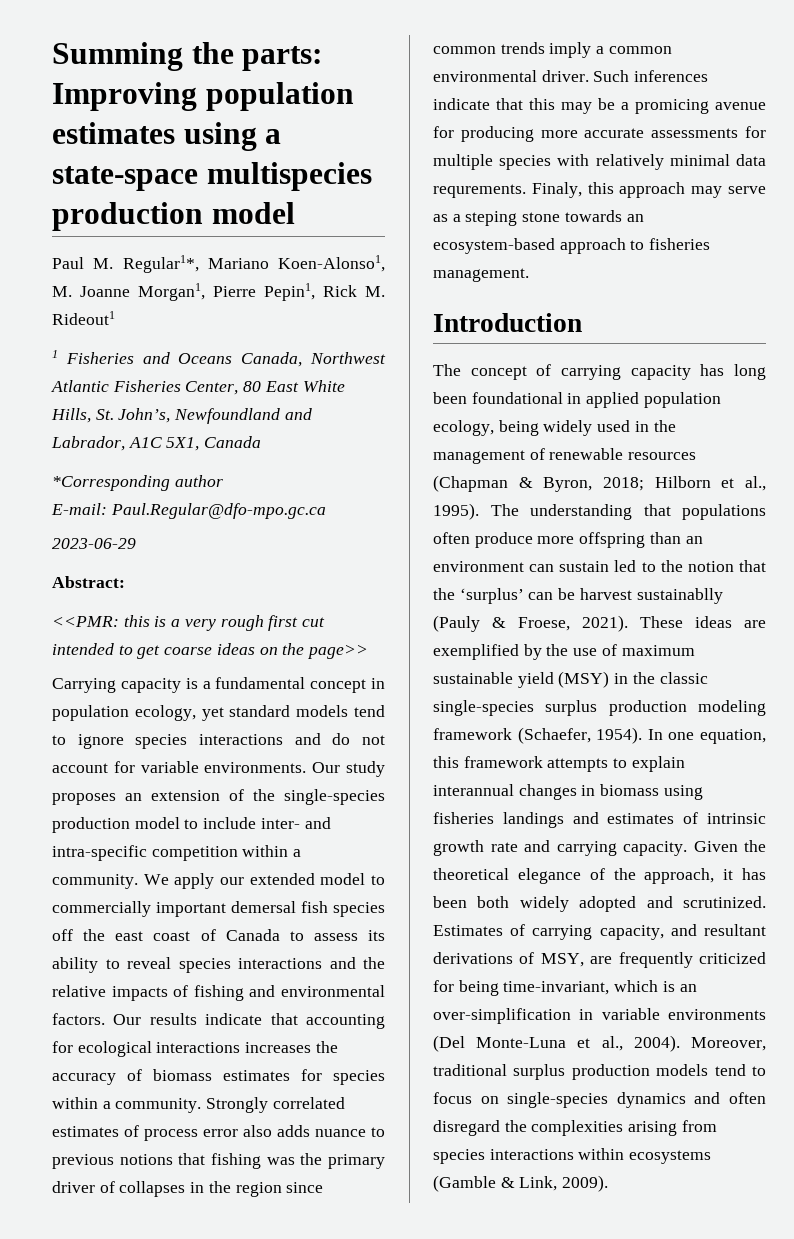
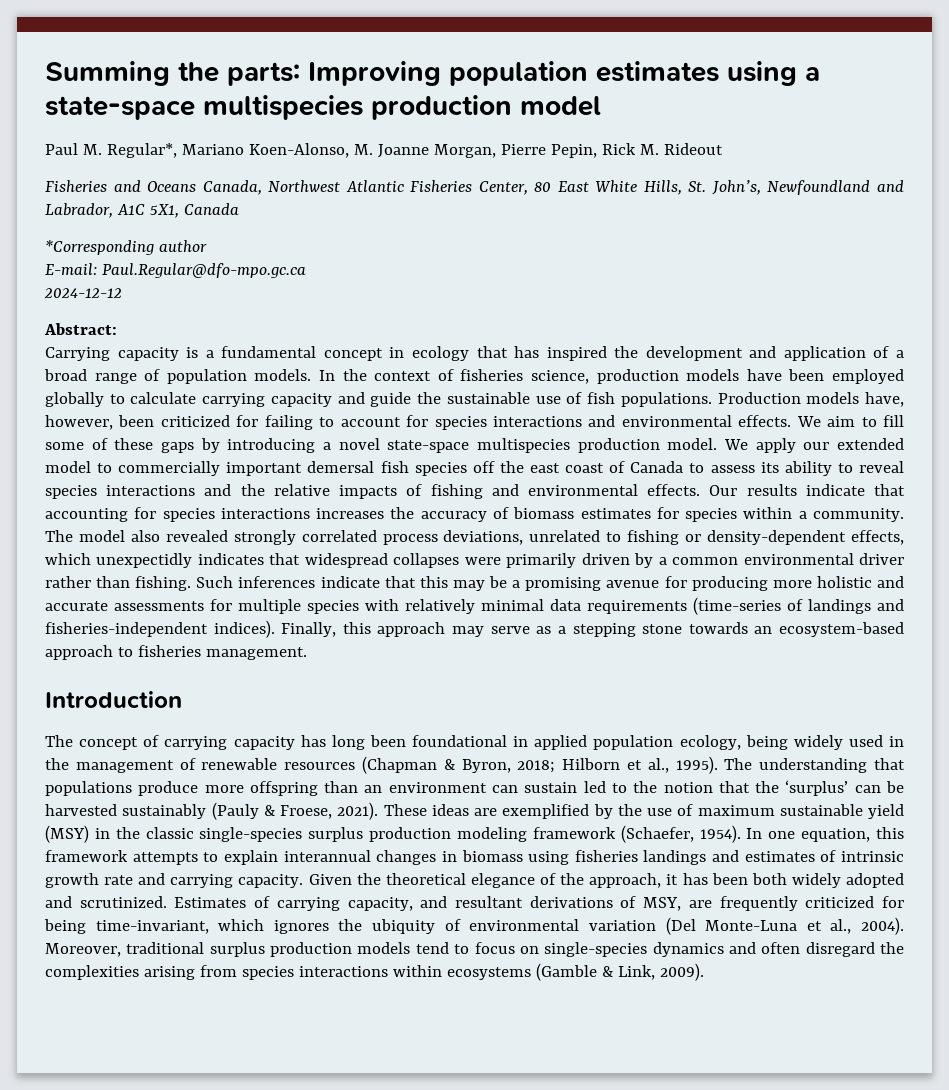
- Paul M. Regular1*, Mariano Koen-Alonso1, M. Joanne Morgan1, Pierre Pepin1, Rick M. Rideout1
- 1 Fisheries and Oceans Canada, Northwest Atlantic Fisheries Center, 80 East White Hills, St. John’s, Newfoundland and Labrador, A1C 5X1, Canada
+ Paul M. Regular*, Mariano Koen-Alonso, M. Joanne Morgan, Pierre Pepin, Rick M. Rideout
+ Fisheries and Oceans Canada, Northwest Atlantic Fisheries Center, 80 East White Hills, St. John’s, Newfoundland and Labrador, A1C 5X1, Canada
- 2023-06-29
+ 2024-12-12
- <<PMR: this is a very rough first cut intended to get coarse ideas on the page>>
- Carrying capacity is a fundamental concept in population ecology, yet standard models tend to ignore species interactions and do not account for variable environments. Our study proposes an extension of the single-species production model to include inter- and intra-specific competition within a community.
+ Carrying capacity is a fundamental concept in ecology that has inspired the development and application of a broad range of population models. In the context of fisheries science, production models have been employed globally to calculate carrying capacity and guide the sustainable use of fish populations. Production models have, however, been criticized for failing to account for species interactions and environmental effects. We aim to fill some of these gaps by introducing a novel state-space multispecies production model.
- We apply our extended model to commercially important demersal fish species off the east coast of Canada to assess its ability to reveal species interactions and the relative impacts of fishing and environmental factors.
+ We apply our extended model to commercially important demersal fish species off the east coast of Canada to assess its ability to reveal species interactions and the relative impacts of fishing and environmental effects.
- Our results indicate that accounting for ecological interactions increases the accuracy of biomass estimates for species within a community.
+ Our results indicate that accounting for species interactions increases the accuracy of biomass estimates for species within a community.
- Strongly correlated estimates of process error also adds nuance to previous notions that fishing was the primary driver of collapses in the region since common trends imply a common environmental driver.
+ The model also revealed strongly correlated process deviations, unrelated to fishing or density-dependent effects, which unexpectidly indicates that widespread collapses were primarily driven by a common environmental driver rather than fishing.
- Such inferences indicate that this may be a promicing avenue for producing more accurate assessments for multiple species with relatively minimal data requrements. Finaly, this approach may serve as a steping stone towards an ecosystem-based approach to fisheries management.
+ Such inferences indicate that this may be a promising avenue for producing more holistic and accurate assessments for multiple species with relatively minimal data requirements (time-series of landings and fisheries-independent indices). Finally, this approach may serve as a stepping stone towards an ecosystem-based approach to fisheries management.
- The understanding that populations often produce more offspring than an environment can sustain led to the notion that the ‘surplus’ can be harvest sustainablly (Pauly & Froese, 2021).
+ The understanding that populations produce more offspring than an environment can sustain led to the notion that the ‘surplus’ can be harvested sustainably (Pauly & Froese, 2021).
- Estimates of carrying capacity, and resultant derivations of MSY, are frequently criticized for being time-invariant, which is an over-simplification in variable environments (Del Monte-Luna et al., 2004).
+ Estimates of carrying capacity, and resultant derivations of MSY, are frequently criticized for being time-invariant, which ignores the ubiquity of environmental variation (Del Monte-Luna et al., 2004).

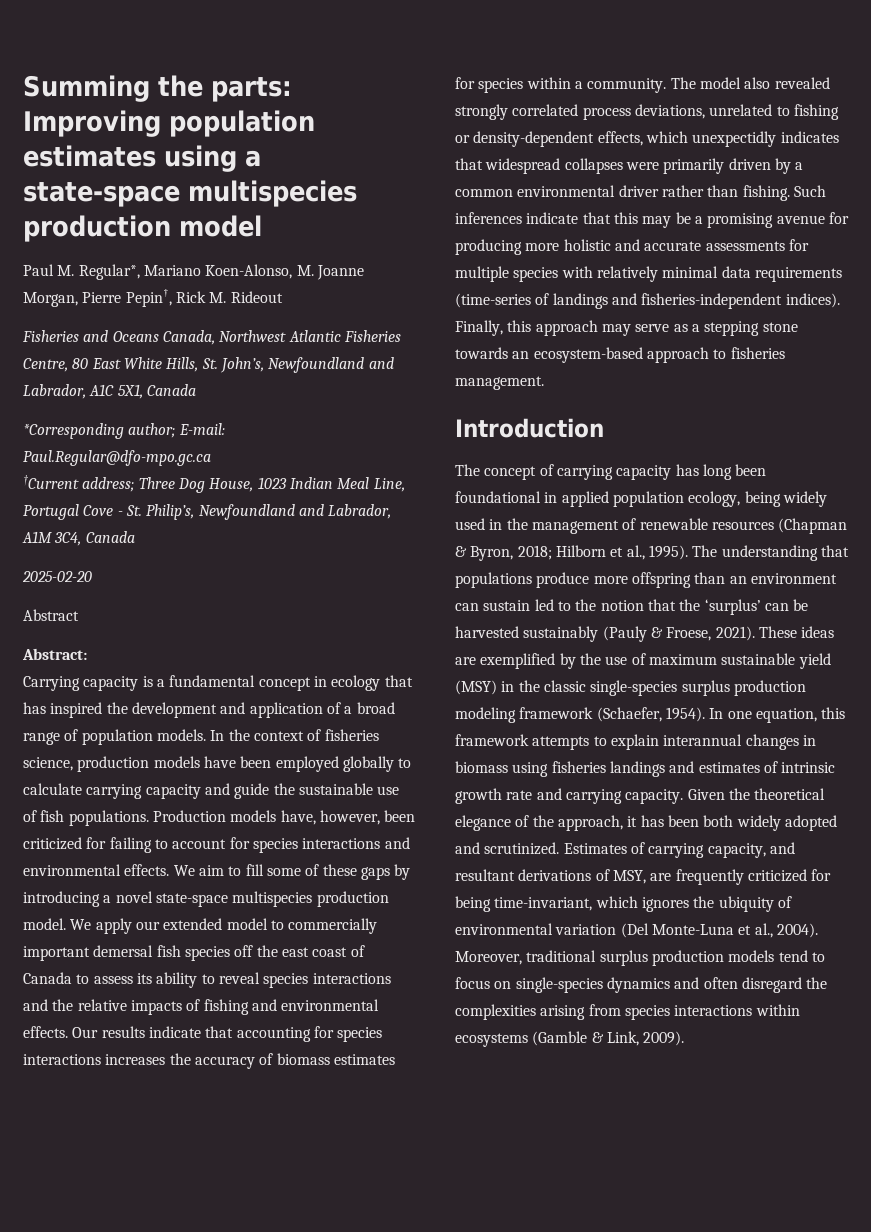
- Paul M. Regular*, Mariano Koen-Alonso, M. Joanne Morgan, Pierre Pepin, Rick M. Rideout
+ Paul M. Regular*, Mariano Koen-Alonso, M. Joanne Morgan, Pierre Pepin†, Rick M. Rideout
- Fisheries and Oceans Canada, Northwest Atlantic Fisheries Center, 80 East White Hills, St. John’s, Newfoundland and Labrador, A1C 5X1, Canada
+ Fisheries and Oceans Canada, Northwest Atlantic Fisheries Centre, 80 East White Hills, St. John’s, Newfoundland and Labrador, A1C 5X1, Canada
- *Corresponding author
- E-mail: Paul.Regular@dfo-mpo.gc.ca
+ *Corresponding author; E-mail: Paul.Regular@dfo-mpo.gc.ca
- 2024-12-12
+ †Current address; Three Dog House, 1023 Indian Meal Line, Portugal Cove - St. Philip’s, Newfoundland and Labrador, A1M 3C4, Canada
+ 2025-02-20
+ Abstract

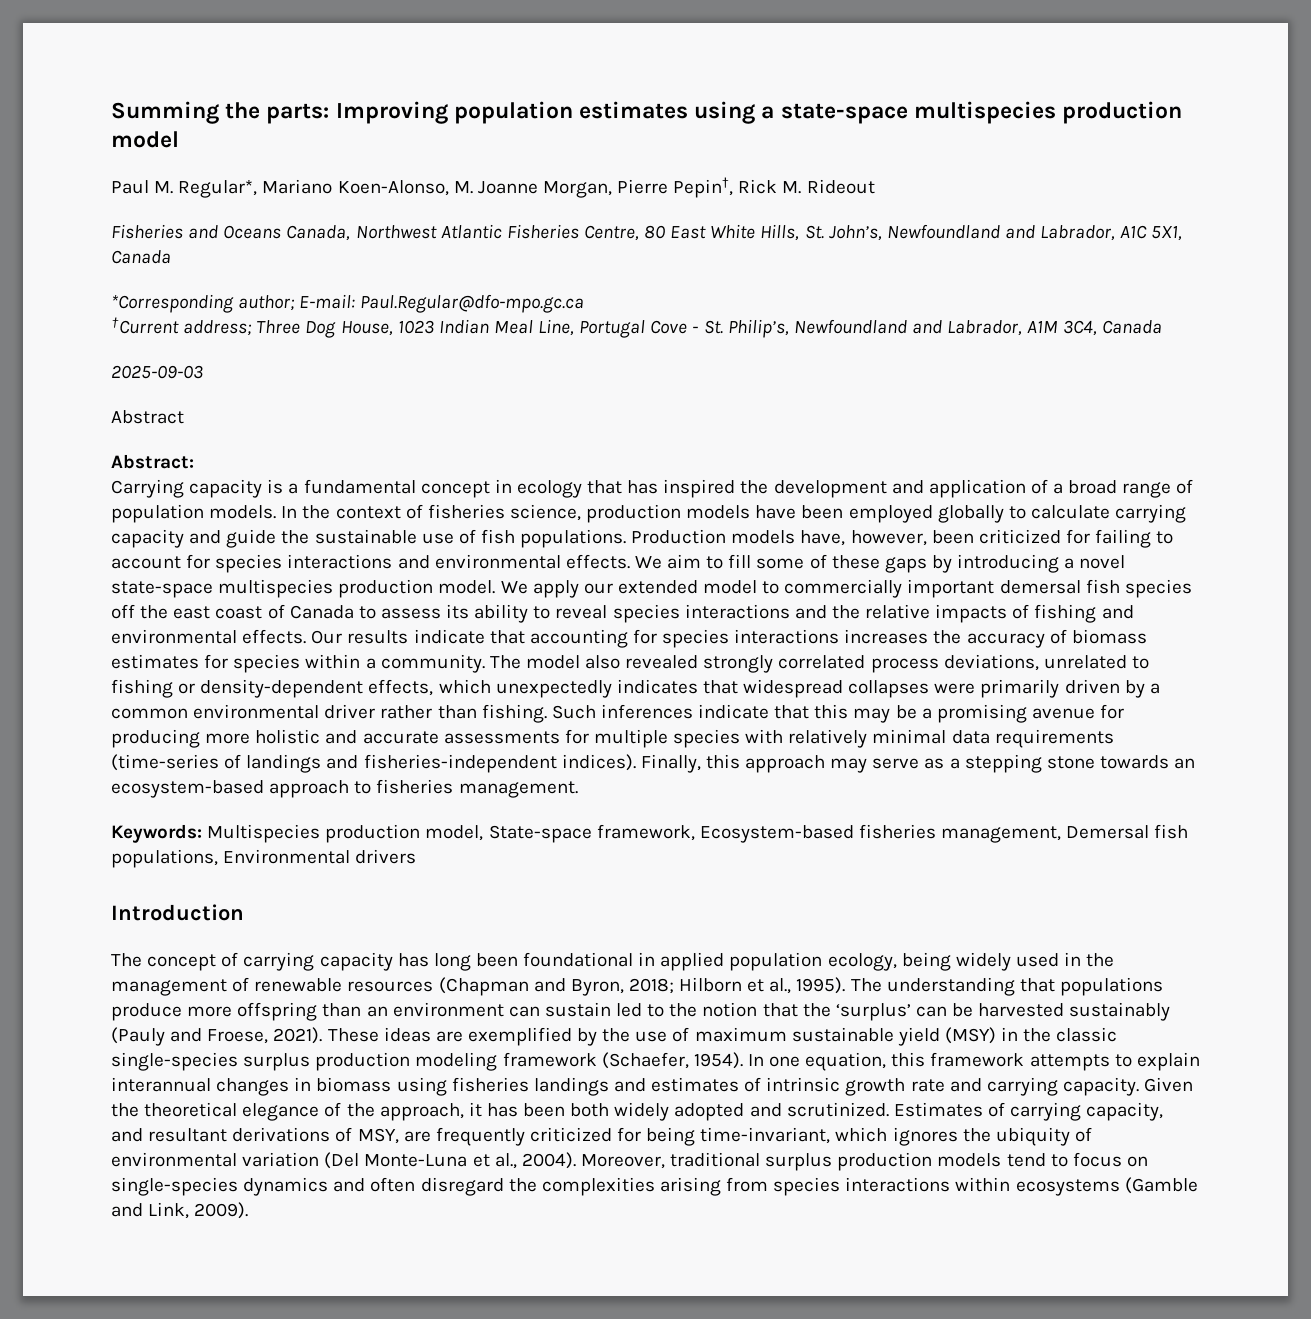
- 2025-02-20
+ 2025-09-03
- The model also revealed strongly correlated process deviations, unrelated to fishing or density-dependent effects, which unexpectidly indicates that widespread collapses were primarily driven by a common environmental driver rather than fishing.
+ The model also revealed strongly correlated process deviations, unrelated to fishing or density-dependent effects, which unexpectedly indicates that widespread collapses were primarily driven by a common environmental driver rather than fishing.
+ Keywords: Multispecies production model, State-space framework, Ecosystem-based fisheries management, Demersal fish populations, Environmental drivers
- The concept of carrying capacity has long been foundational in applied population ecology, being widely used in the management of renewable resources (Chapman & Byron, 2018; Hilborn et al., 1995).
+ The concept of carrying capacity has long been foundational in applied population ecology, being widely used in the management of renewable resources (Chapman and Byron, 2018; Hilborn et al., 1995).
- The understanding that populations produce more offspring than an environment can sustain led to the notion that the ‘surplus’ can be harvested sustainably (Pauly & Froese, 2021).
+ The understanding that populations produce more offspring than an environment can sustain led to the notion that the ‘surplus’ can be harvested sustainably (Pauly and Froese, 2021).
- Moreover, traditional surplus production models tend to focus on single-species dynamics and often disregard the complexities arising from species interactions within ecosystems (Gamble & Link, 2009).
+ Moreover, traditional surplus production models tend to focus on single-species dynamics and often disregard the complexities arising from species interactions within ecosystems (Gamble and Link, 2009).

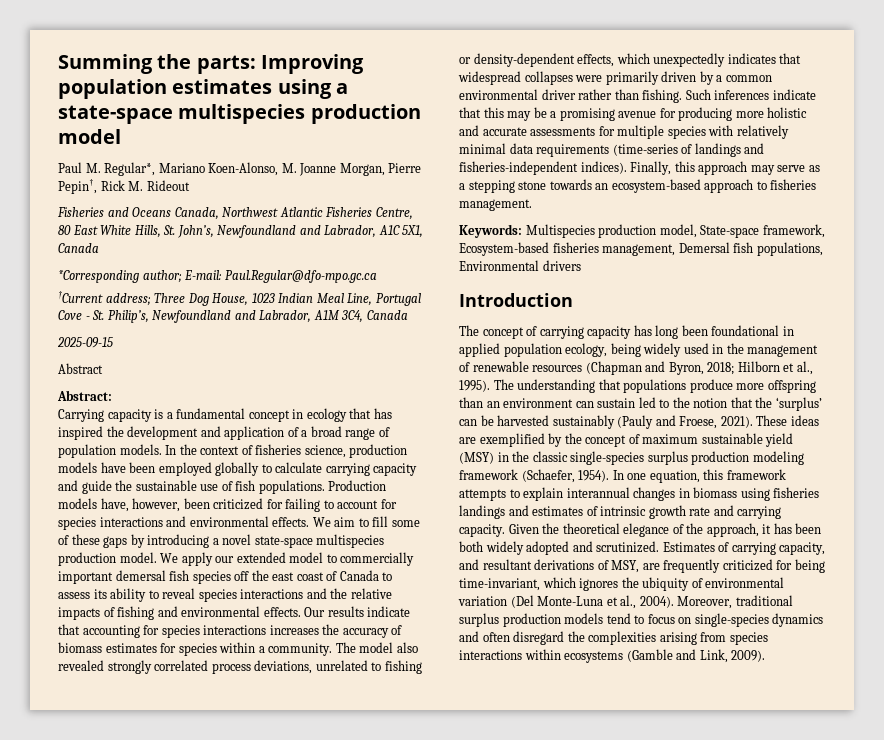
- 2025-09-03
+ 2025-09-15
- These ideas are exemplified by the use of maximum sustainable yield (MSY) in the classic single-species surplus production modeling framework (Schaefer, 1954).
+ These ideas are exemplified by the concept of maximum sustainable yield (MSY) in the classic single-species surplus production modeling framework (Schaefer, 1954).

